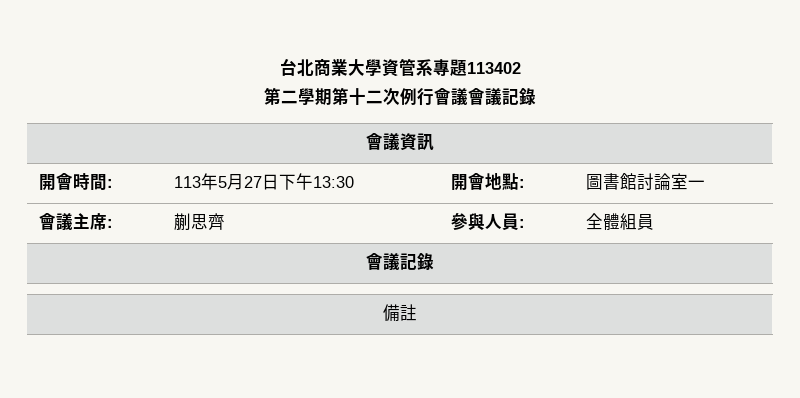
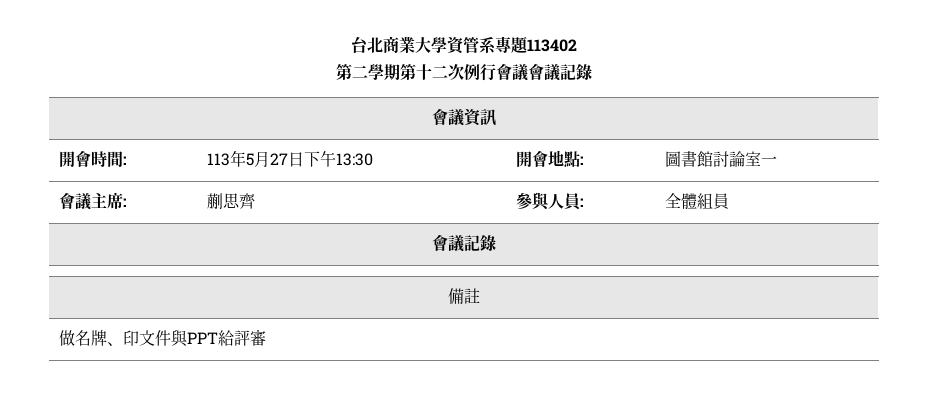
+ 做名牌、印文件與PPT給評審

